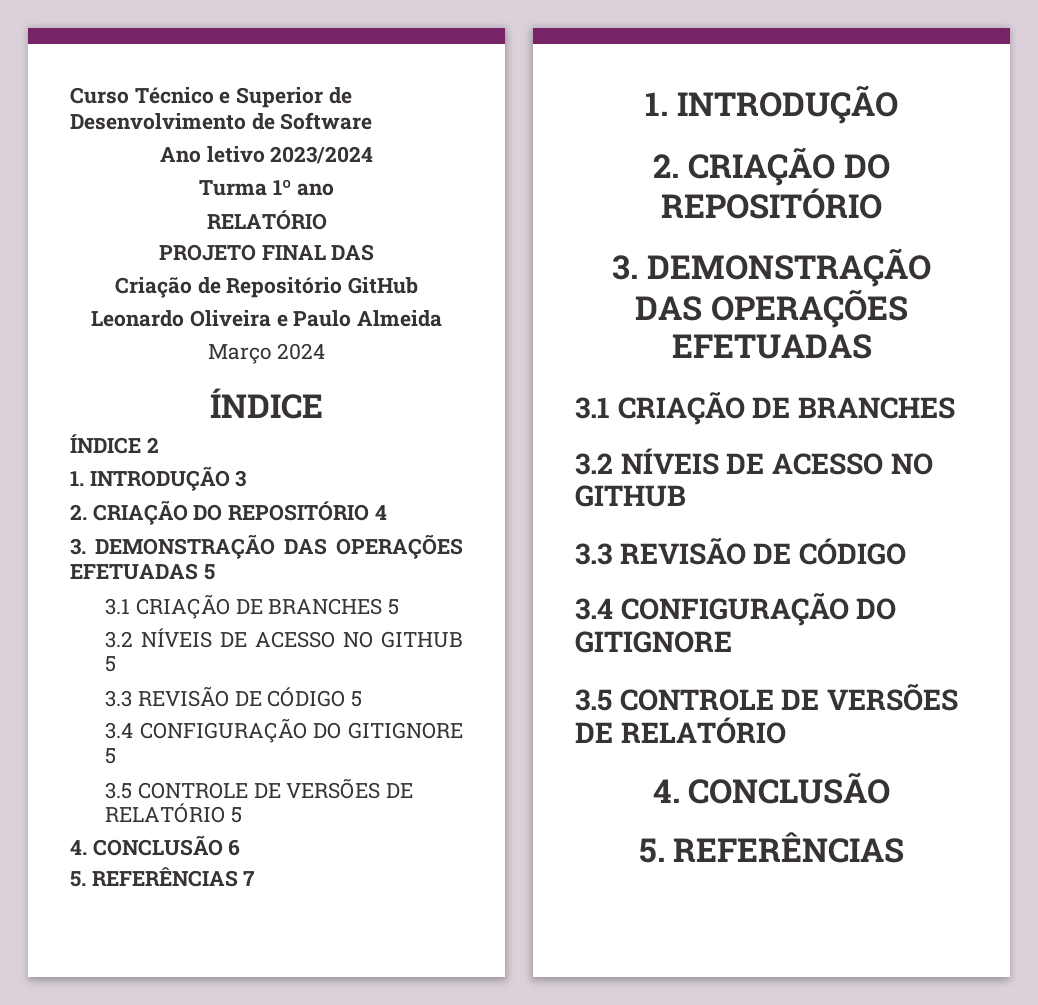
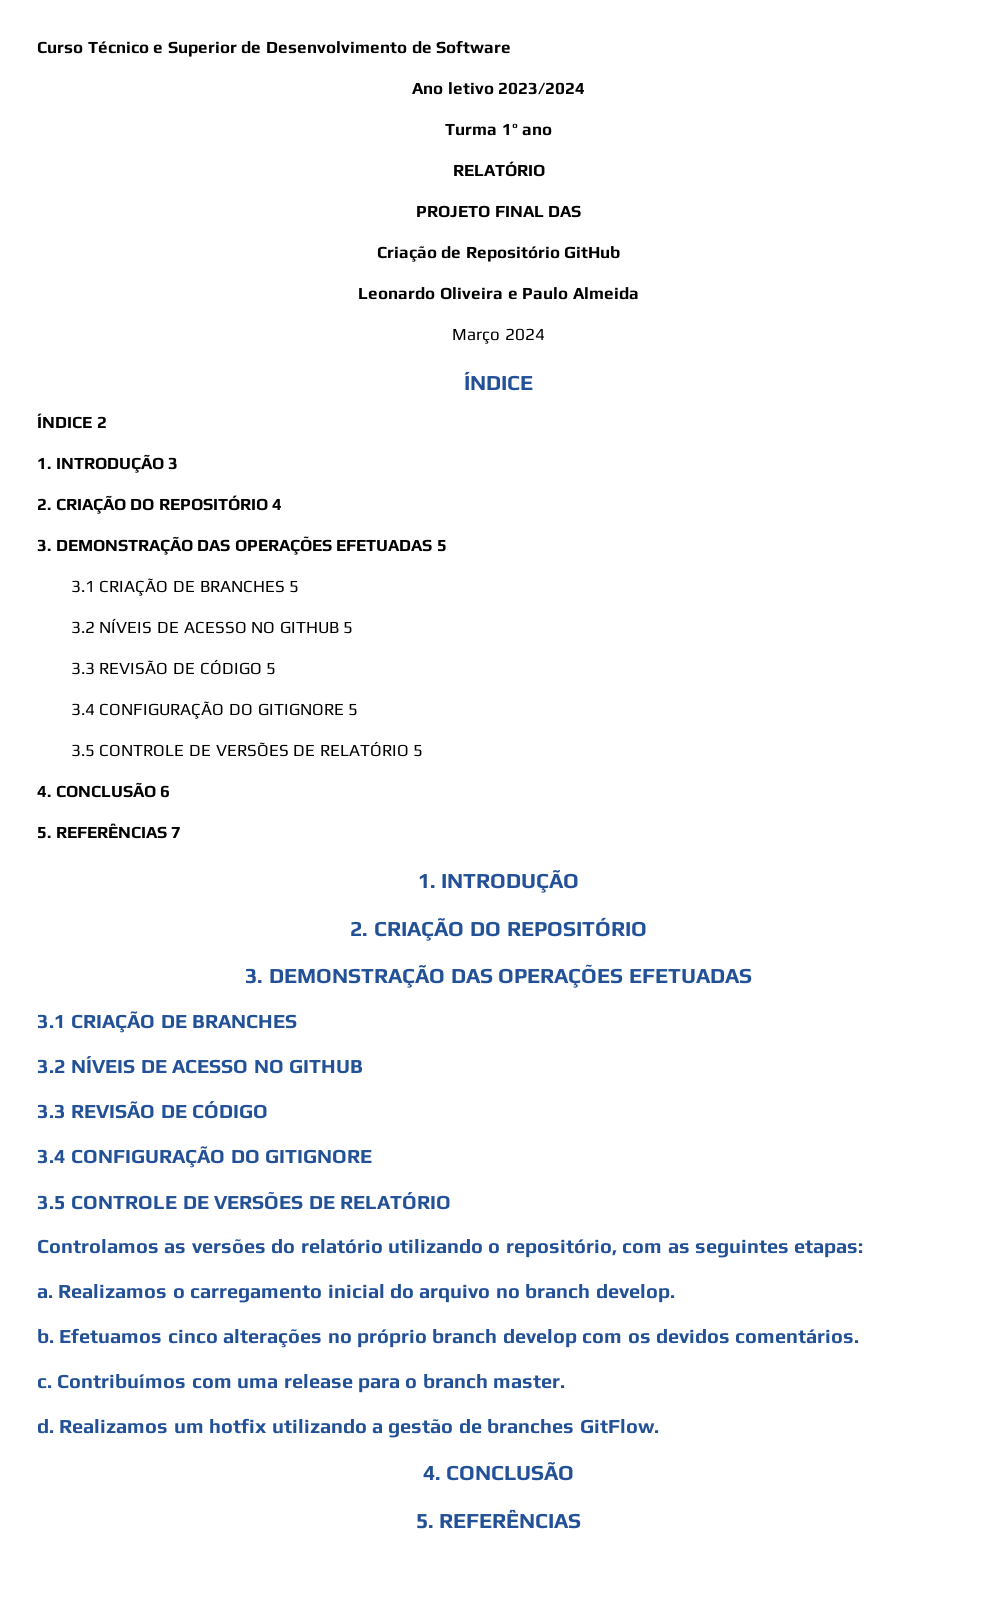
+ Controlamos as versões do relatório utilizando o repositório, com as seguintes etapas:
+ a. Realizamos o carregamento inicial do arquivo no branch develop.
+ b. Efetuamos cinco alterações no próprio branch develop com os devidos comentários.
+ c. Contribuímos com uma release para o branch master.
+ d. Realizamos um hotfix utilizando a gestão de branches GitFlow.

